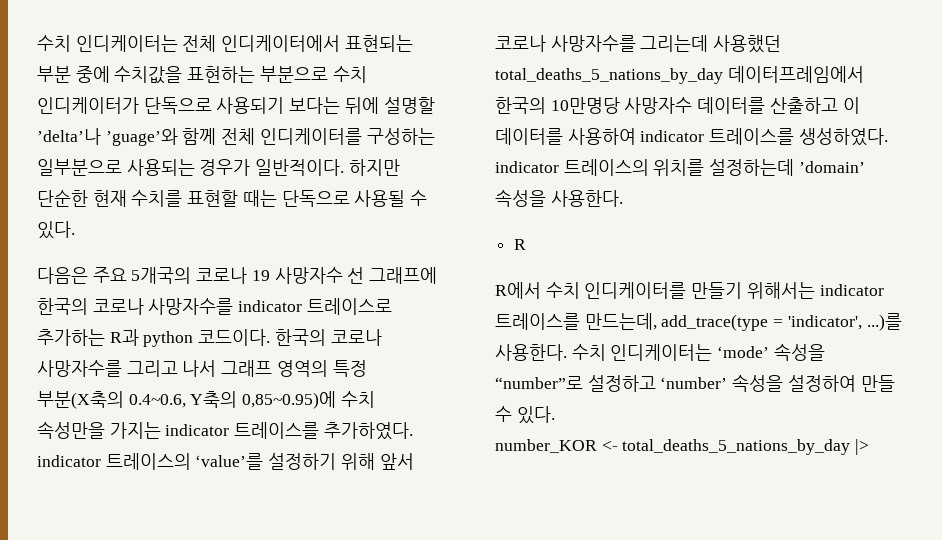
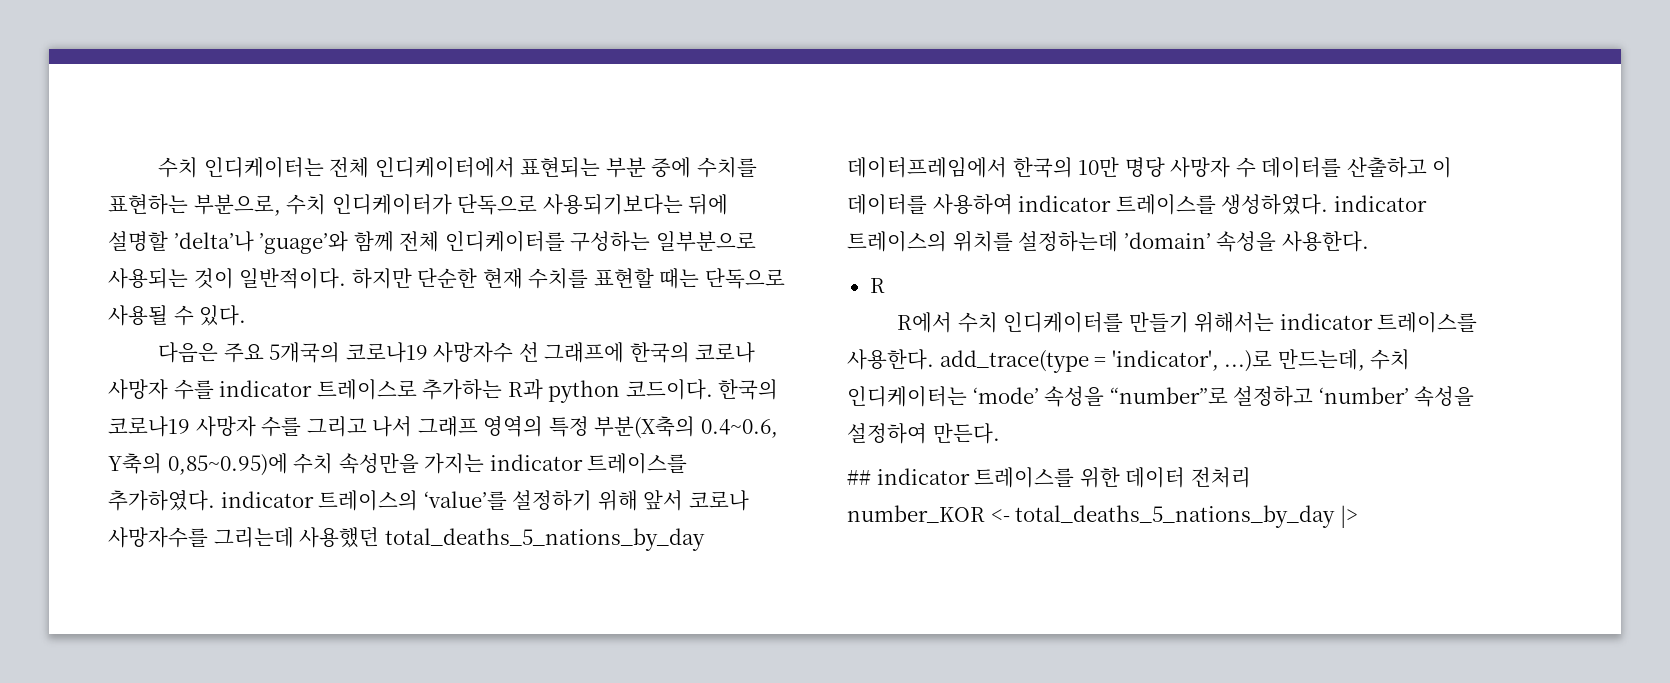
- 수치 인디케이터는 전체 인디케이터에서 표현되는 부분 중에 수치값을 표현하는 부분으로 수치 인디케이터가 단독으로 사용되기 보다는 뒤에 설명할 ’delta’나 ’guage’와 함께 전체 인디케이터를 구성하는 일부분으로 사용되는 경우가 일반적이다.
+ 수치 인디케이터는 전체 인디케이터에서 표현되는 부분 중에 수치를 표현하는 부분으로, 수치 인디케이터가 단독으로 사용되기보다는 뒤에 설명할 ’delta’나 ’guage’와 함께 전체 인디케이터를 구성하는 일부분으로 사용되는 것이 일반적이다.
- 다음은 주요 5개국의 코로나 19 사망자수 선 그래프에 한국의 코로나 사망자수를 indicator 트레이스로 추가하는 R과 python 코드이다.
+ 다음은 주요 5개국의 코로나19 사망자수 선 그래프에 한국의 코로나 사망자 수를 indicator 트레이스로 추가하는 R과 python 코드이다.
- 한국의 코로나 사망자수를 그리고 나서 그래프 영역의 특정 부분(X축의 0.4~0.6, Y축의 0,85~0.95)에 수치 속성만을 가지는 indicator 트레이스를 추가하였다. indicator 트레이스의 ‘value’를 설정하기 위해 앞서 코로나 사망자수를 그리는데 사용했던 total_deaths_5_nations_by_day 데이터프레임에서 한국의 10만명당 사망자수 데이터를 산출하고 이 데이터를 사용하여 indicator 트레이스를 생성하였다. indicator 트레이스의 위치를 설정하는데 ’domain’ 속성을 사용한다.
+ 한국의 코로나19 사망자 수를 그리고 나서 그래프 영역의 특정 부분(X축의 0.4~0.6, Y축의 0,85~0.95)에 수치 속성만을 가지는 indicator 트레이스를 추가하였다. indicator 트레이스의 ‘value’를 설정하기 위해 앞서 코로나 사망자수를 그리는데 사용했던 total_deaths_5_nations_by_day 데이터프레임에서 한국의 10만 명당 사망자 수 데이터를 산출하고 이 데이터를 사용하여 indicator 트레이스를 생성하였다. indicator 트레이스의 위치를 설정하는데 ’domain’ 속성을 사용한다.
- R에서 수치 인디케이터를 만들기 위해서는 indicator 트레이스를 만드는데, add_trace(type = 'indicator', ...)를 사용한다. 수치 인디케이터는 ‘mode’ 속성을 “number”로 설정하고 ‘number’ 속성을 설정하여 만들 수 있다.
+ R에서 수치 인디케이터를 만들기 위해서는 indicator 트레이스를 사용한다. add_trace(type = 'indicator', ...)로 만드는데, 수치 인디케이터는 ‘mode’ 속성을 “number”로 설정하고 ‘number’ 속성을 설정하여 만든다.
+ ## indicator 트레이스를 위한 데이터 전처리

